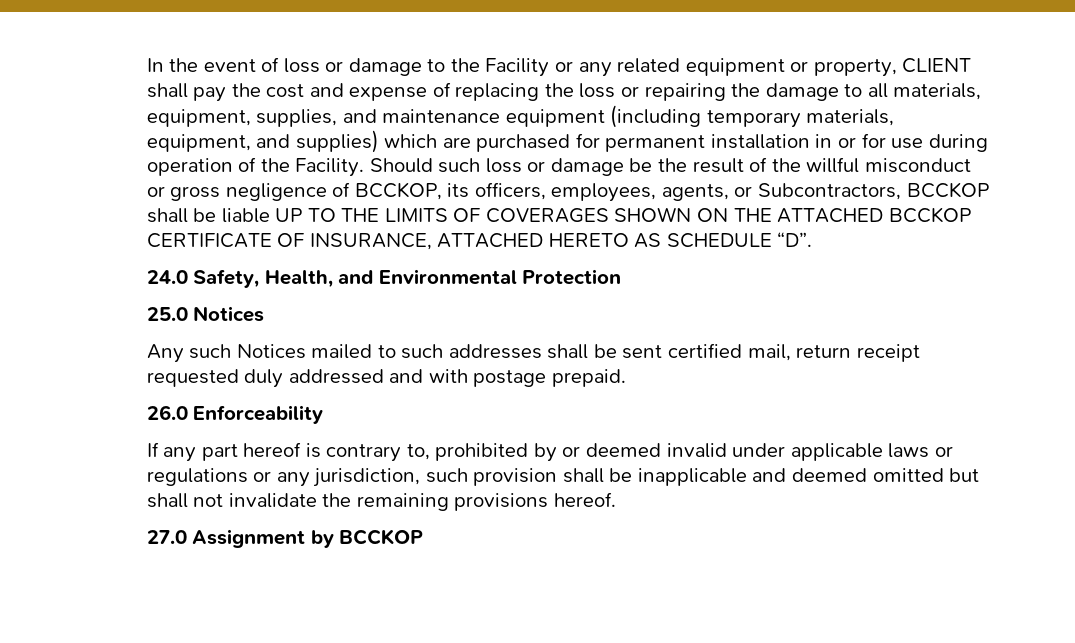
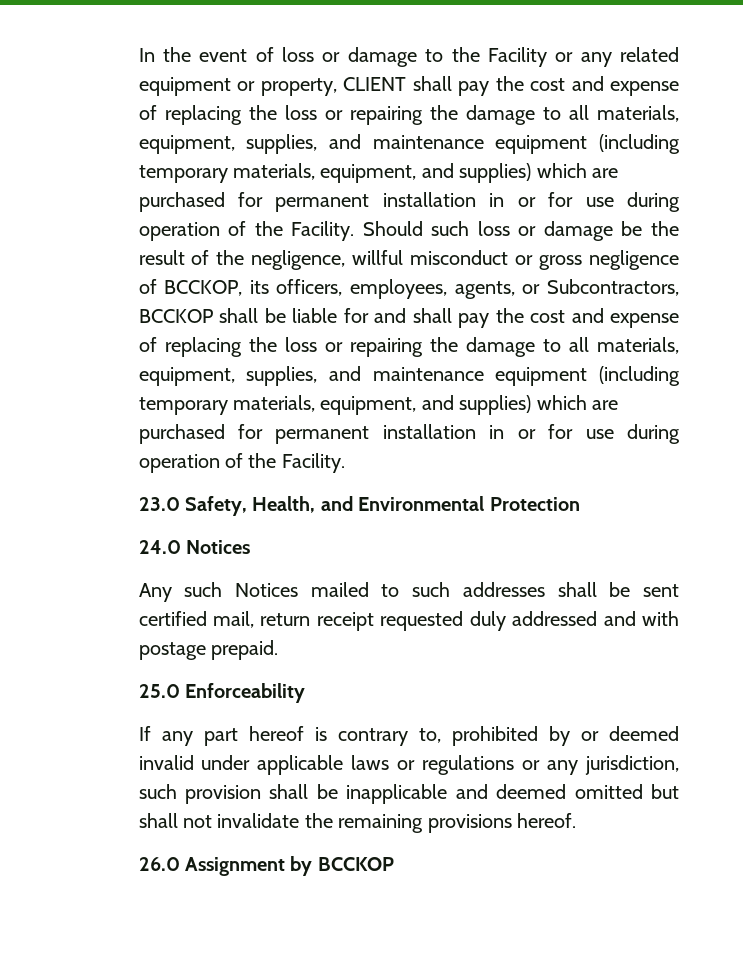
- Should such loss or damage be the result of the willful misconduct or gross negligence of BCCKOP, its officers, employees, agents, or Subcontractors, BCCKOP shall be liable UP TO THE LIMITS OF COVERAGES SHOWN ON THE ATTACHED BCCKOP CERTIFICATE OF INSURANCE, ATTACHED HERETO AS SCHEDULE “D”.
- 24.0 Safety, Health, and Environmental Protection
+ Should such loss or damage be the result of the negligence, willful misconduct or gross negligence of BCCKOP, its officers, employees, agents, or Subcontractors, BCCKOP shall be liable for and shall pay the cost and expense of replacing the loss or repairing the damage to all materials, equipment, supplies, and maintenance equipment (including temporary materials, equipment, and supplies) which are purchased for permanent installation in or for use during operation of the Facility.
+ 23.0 Safety, Health, and Environmental Protection
- 25.0 Notices
+ 24.0 Notices
- 26.0 Enforceability
+ 25.0 Enforceability
- 27.0 Assignment by BCCKOP
+ 26.0 Assignment by BCCKOP

